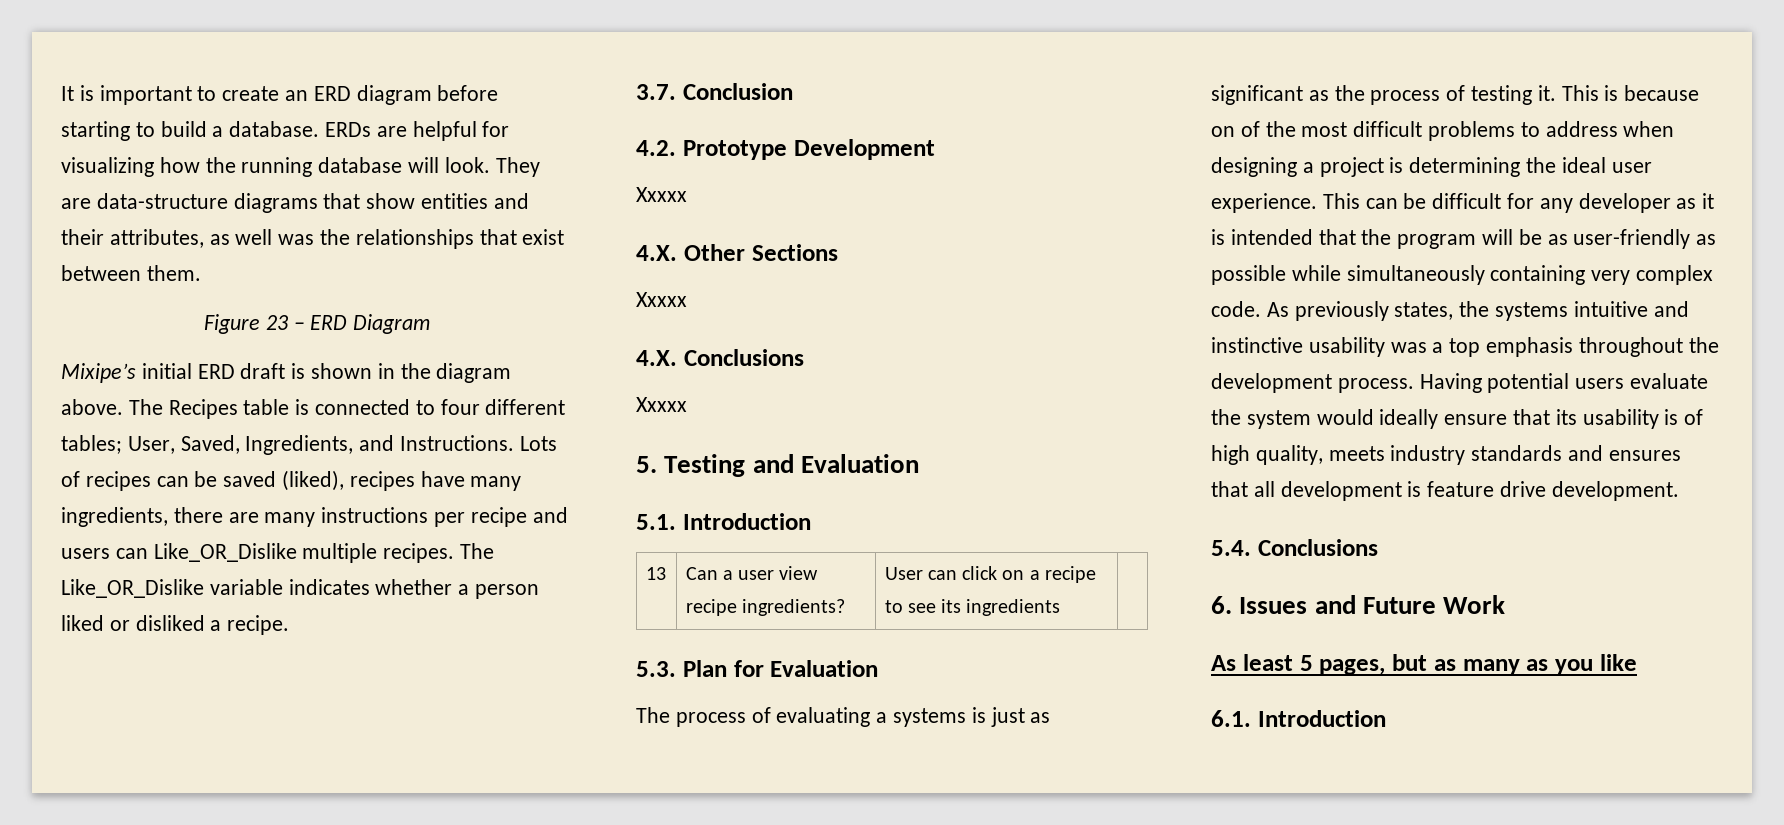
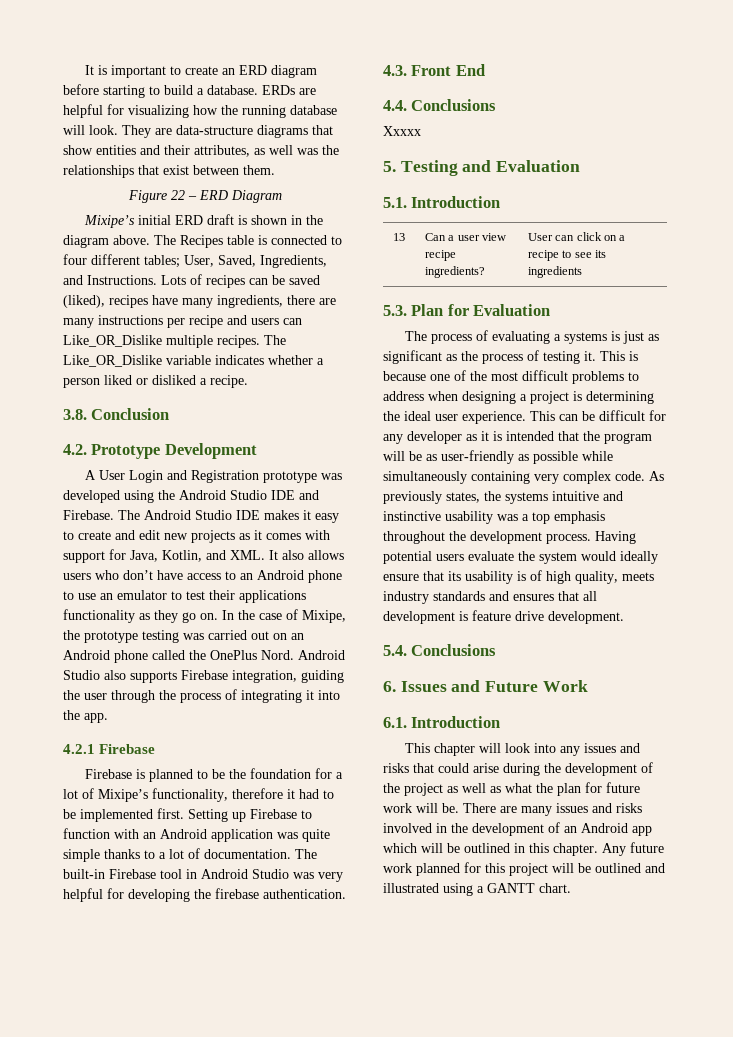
- Figure 23 – ERD Diagram
+ Figure 22 – ERD Diagram
- 3.7. Conclusion
+ 3.8. Conclusion
  4.2. Prototype Development
- Xxxxx
- 4.X. Other Sections
- Xxxxx
- 4.X. Conclusions
+ A User Login and Registration prototype was developed using the Android Studio IDE and Firebase. The Android Studio IDE makes it easy to create and edit new projects as it comes with support for Java, Kotlin, and XML. It also allows users who don’t have access to an Android phone to use an emulator to test their applications functionality as they go on. In the case of Mixipe, the prototype testing was carried out on an Android phone called the OnePlus Nord. Android Studio also supports Firebase integration, guiding the user through the process of integrating it into the app.
+ 4.2.1 Firebase
+ Firebase is planned to be the foundation for a lot of Mixipe’s functionality, therefore it had to be implemented first. Setting up Firebase to function with an Android application was quite simple thanks to a lot of documentation. The built-in Firebase tool in Android Studio was very helpful for developing the firebase authentication.
+ 4.3. Front End
+ 4.4. Conclusions
- This is because on of the most difficult problems to address when designing a project is determining the ideal user experience.
+ This is because one of the most difficult problems to address when designing a project is determining the ideal user experience.
- As least 5 pages, but as many as you like
  6.1. Introduction
+ This chapter will look into any issues and risks that could arise during the development of the project as well as what the plan for future work will be. There are many issues and risks involved in the development of an Android app which will be outlined in this chapter. Any future work planned for this project will be outlined and illustrated using a GANTT chart.

